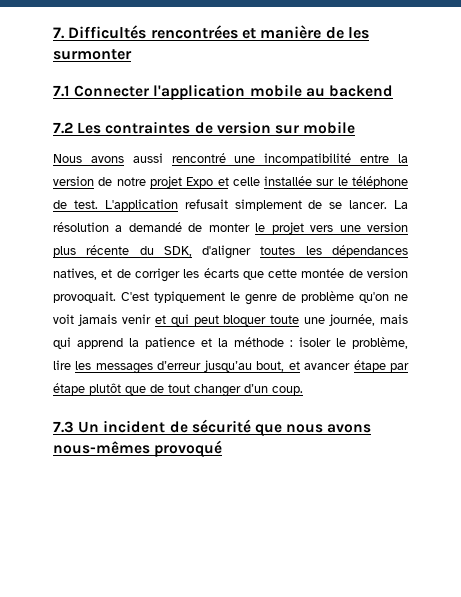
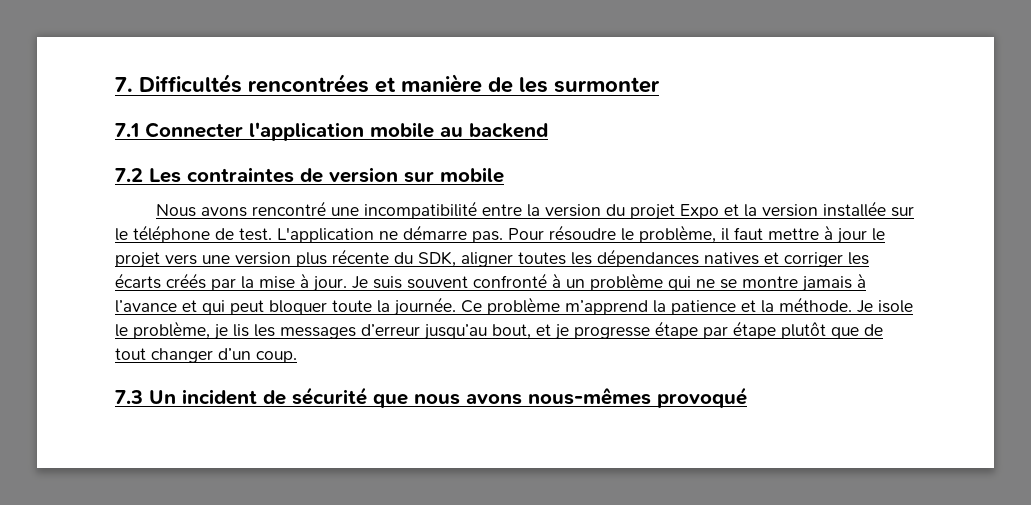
- Nous avons aussi rencontré une incompatibilité entre la version de notre projet Expo et celle installée sur le téléphone de test.
+ Nous avons rencontré une incompatibilité entre la version du projet Expo et la version installée sur le téléphone de test.
- L'application refusait simplement de se lancer. La résolution a demandé de monter le projet vers une version plus récente du SDK, d'aligner toutes les dépendances natives, et de corriger les écarts que cette montée de version provoquait. C'est typiquement le genre de problème qu'on ne voit jamais venir et qui peut bloquer toute une journée, mais qui apprend la patience et la méthode : isoler le problème, lire les messages d’erreur jusqu’au bout, et avancer étape par étape plutôt que de tout changer d’un coup.
+ L'application ne démarre pas. Pour résoudre le problème, il faut mettre à jour le projet vers une version plus récente du SDK, aligner toutes les dépendances natives et corriger les écarts créés par la mise à jour. Je suis souvent confronté à un problème qui ne se montre jamais à l’avance et qui peut bloquer toute la journée. Ce problème m’apprend la patience et la méthode. Je isole le problème, je lis les messages d’erreur jusqu’au bout, et je progresse étape par étape plutôt que de tout changer d’un coup.

